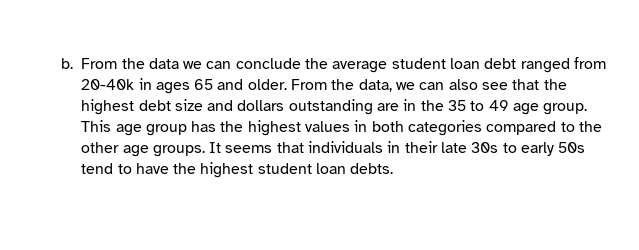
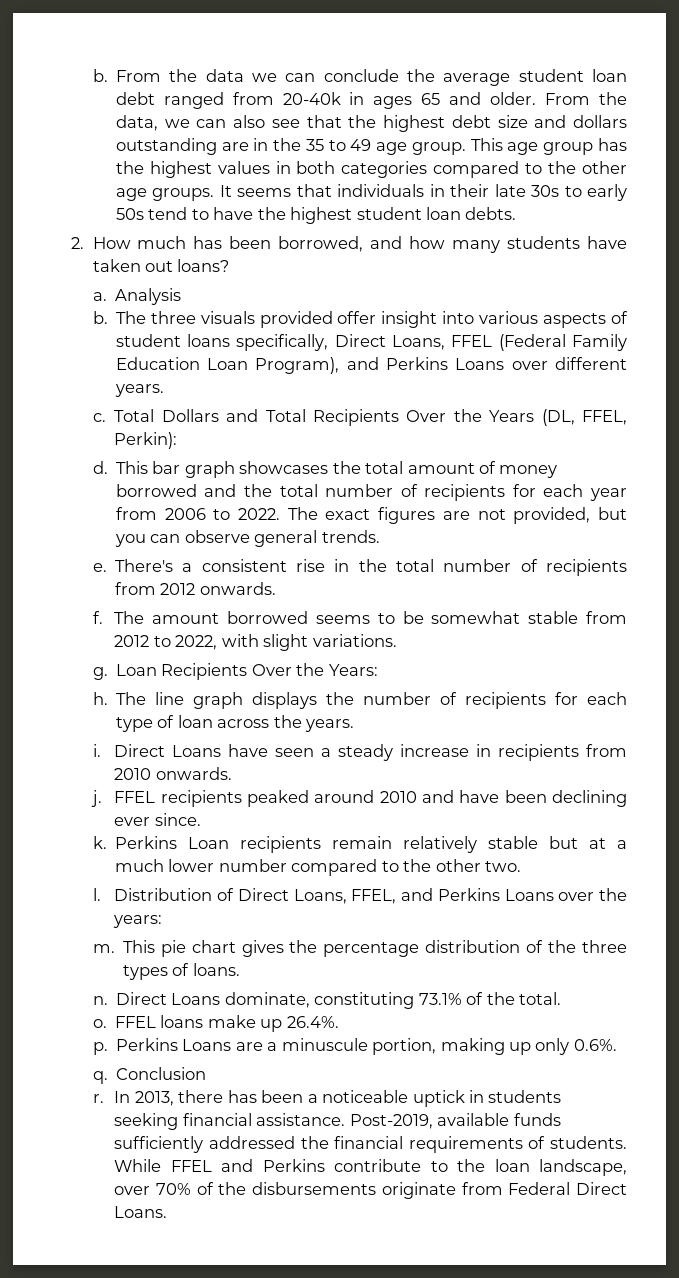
+ 2. How much has been borrowed, and how many students have taken out loans?
+ a. Analysis
+ b. The three visuals provided offer insight into various aspects of student loans specifically, Direct Loans, FFEL (Federal Family Education Loan Program), and Perkins Loans over different years.
+ c. Total Dollars and Total Recipients Over the Years (DL, FFEL, Perkin):
+ d. This bar graph showcases the total amount of money borrowed and the total number of recipients for each year from 2006 to 2022. The exact figures are not provided, but you can observe general trends.
+ e. There's a consistent rise in the total number of recipients from 2012 onwards.
+ f. The amount borrowed seems to be somewhat stable from 2012 to 2022, with slight variations.
+ g. Loan Recipients Over the Years:
+ h. The line graph displays the number of recipients for each type of loan across the years.
+ i. Direct Loans have seen a steady increase in recipients from 2010 onwards.
+ j. FFEL recipients peaked around 2010 and have been declining ever since.
+ k. Perkins Loan recipients remain relatively stable but at a much lower number compared to the other two.
+ l. Distribution of Direct Loans, FFEL, and Perkins Loans over the years:
+ m. This pie chart gives the percentage distribution of the three types of loans.
+ n. Direct Loans dominate, constituting 73.1% of the total.
+ o. FFEL loans make up 26.4%.
+ p. Perkins Loans are a minuscule portion, making up only 0.6%.
+ q. Conclusion
+ r. In 2013, there has been a noticeable uptick in students seeking financial assistance. Post-2019, available funds sufficiently addressed the financial requirements of students. While FFEL and Perkins contribute to the loan landscape, over 70% of the disbursements originate from Federal Direct Loans.

